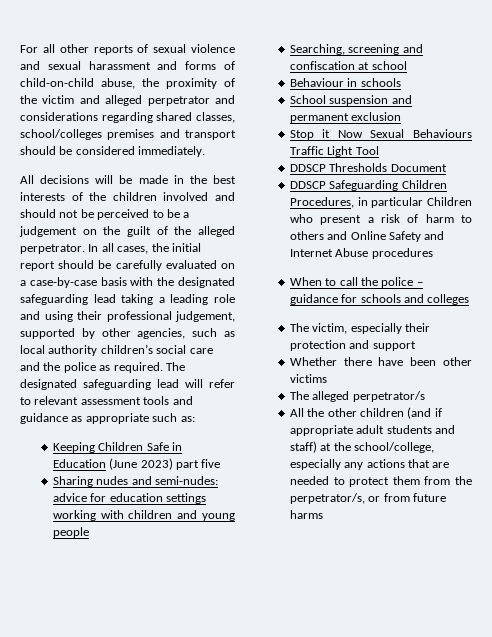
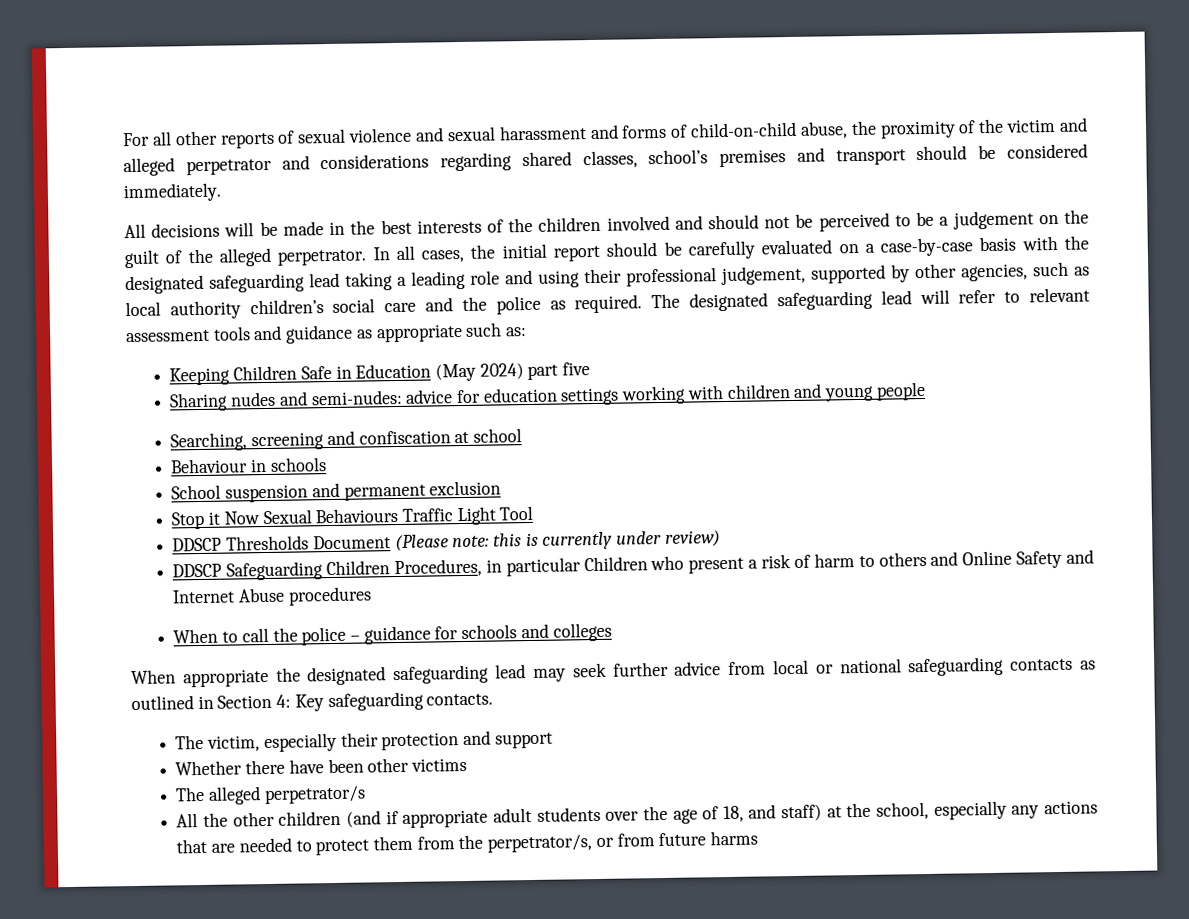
- For all other reports of sexual violence and sexual harassment and forms of child-on-child abuse, the proximity of the victim and alleged perpetrator and considerations regarding shared classes, school/colleges premises and transport should be considered immediately.
+ For all other reports of sexual violence and sexual harassment and forms of child-on-child abuse, the proximity of the victim and alleged perpetrator and considerations regarding shared classes, school’s premises and transport should be considered immediately.
- Keeping Children Safe in Education (June 2023) part five
+ Keeping Children Safe in Education (May 2024) part five
- DDSCP Thresholds Document
+ DDSCP Thresholds Document (Please note: this is currently under review)
+ When appropriate the designated safeguarding lead may seek further advice from local or national safeguarding contacts as outlined in Section 4: Key safeguarding contacts.
- All the other children (and if appropriate adult students and staff) at the school/college, especially any actions that are needed to protect them from the perpetrator/s, or from future harms
+ All the other children (and if appropriate adult students over the age of 18, and staff) at the school, especially any actions that are needed to protect them from the perpetrator/s, or from future harms

